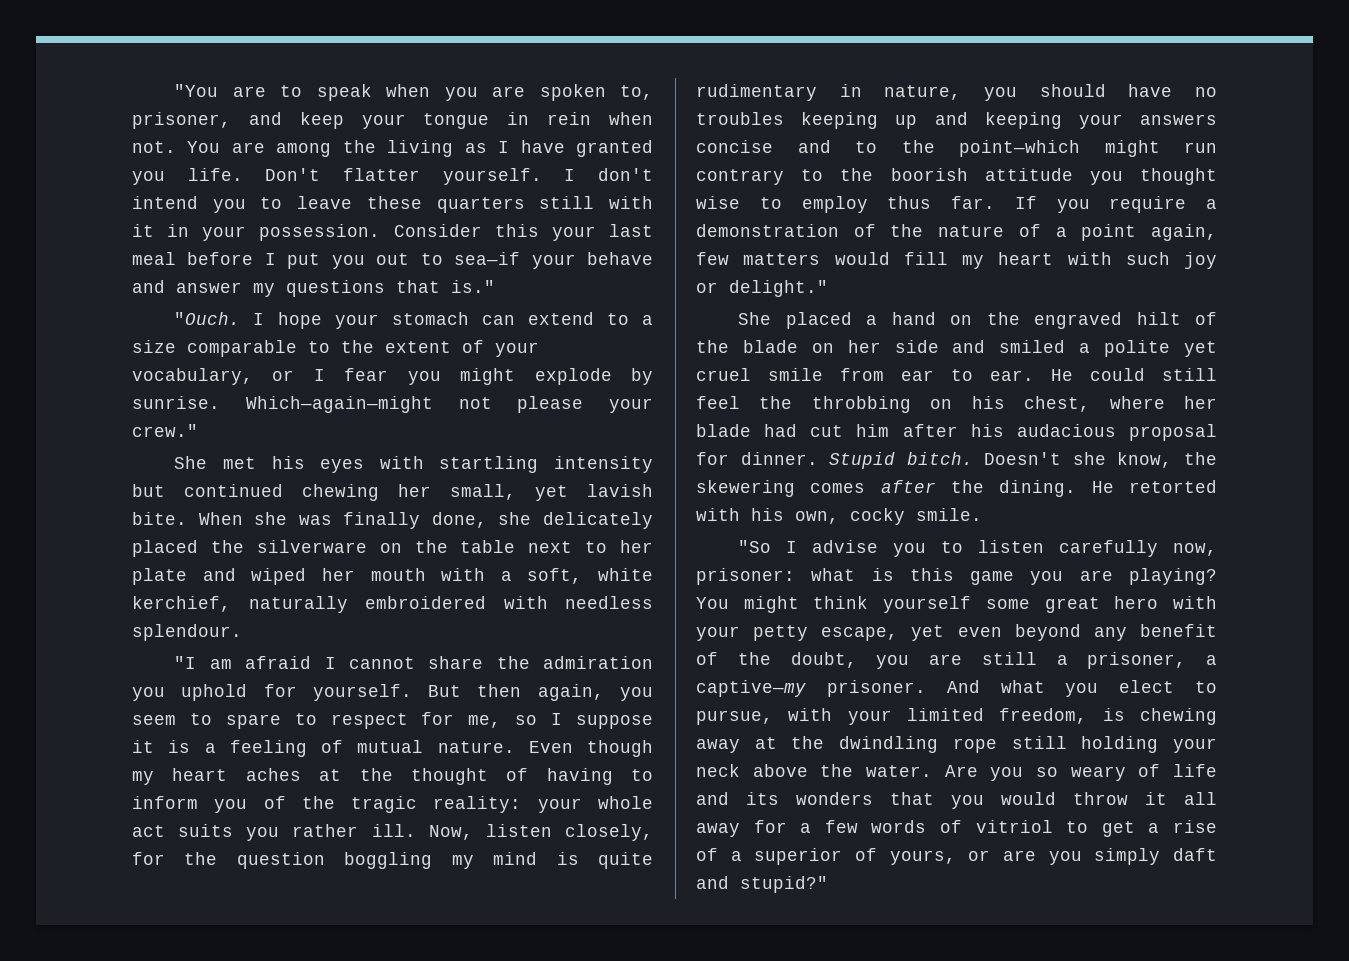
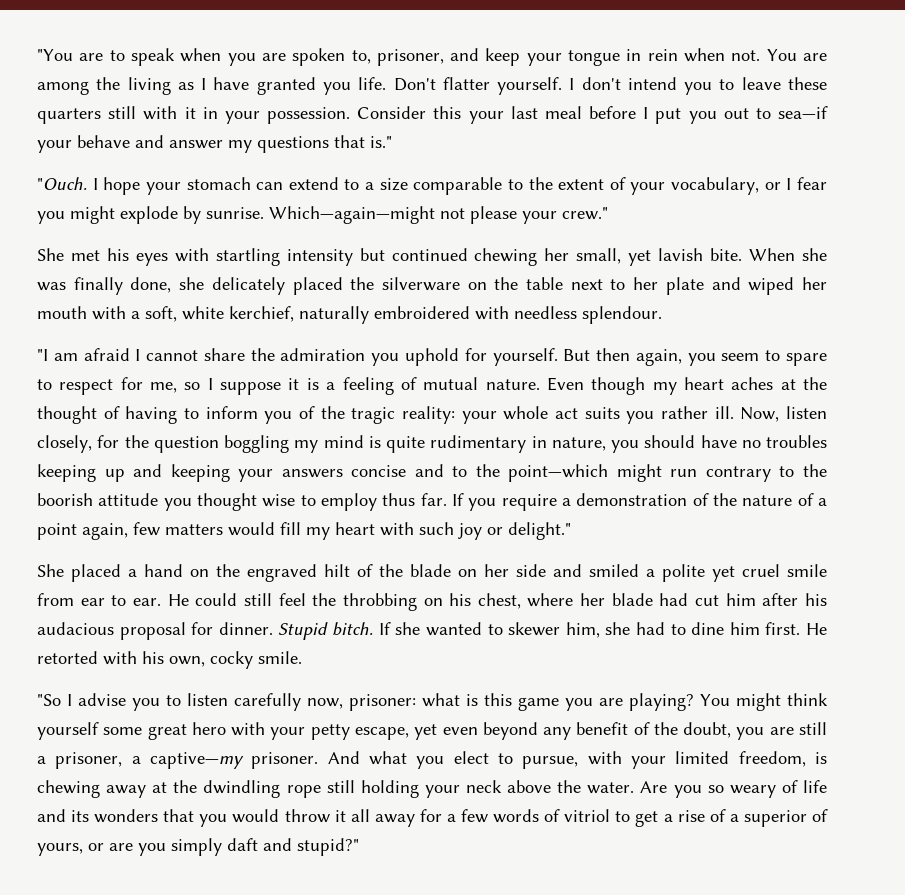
- Doesn't she know, the skewering comes after the dining.
+ If she wanted to skewer him, she had to dine him first.

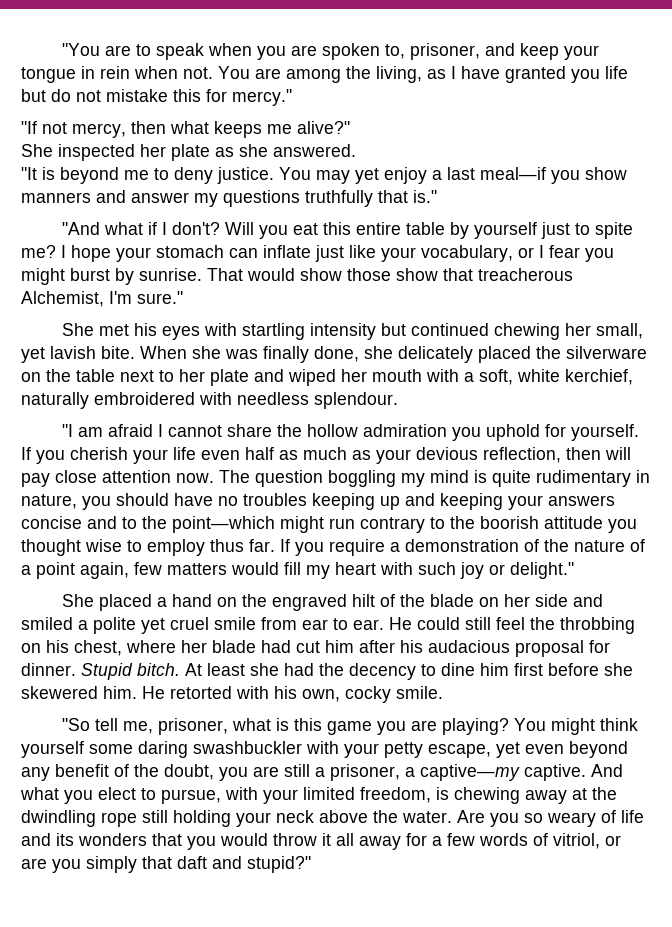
- You are among the living as I have granted you life. Don't flatter yourself. I don't intend you to leave these quarters still with it in your possession. Consider this your last meal before I put you out to sea—if your behave and answer my questions that is."
+ You are among the living, as I have granted you life but do not mistake this for mercy."
+ "If not mercy, then what keeps me alive?"
+ She inspected her plate as she answered.
+ "It is beyond me to deny justice. You may yet enjoy a last meal—if you show manners and answer my questions truthfully that is."
- "Ouch.
+ "And what if I don't? Will you eat this entire table by yourself just to spite me?
- I hope your stomach can extend to a size comparable to the extent of your vocabulary, or I fear you might explode by sunrise.
+ I hope your stomach can inflate just like your vocabulary, or I fear you might burst by sunrise.
- Which—again—might not please your crew."
+ That would show those show that treacherous Alchemist, I'm sure."
- "I am afraid I cannot share the admiration you uphold for yourself.
+ "I am afraid I cannot share the hollow admiration you uphold for yourself.
- But then again, you seem to spare to respect for me, so I suppose it is a feeling of mutual nature. Even though my heart aches at the thought of having to inform you of the tragic reality: your whole act suits you rather ill. Now, listen closely, for the question boggling my mind is quite rudimentary in nature, you should have no troubles keeping up and keeping your answers concise and to the point—which might run contrary to the boorish attitude you thought wise to employ thus far.
+ If you cherish your life even half as much as your devious reflection, then will pay close attention now. The question boggling my mind is quite rudimentary in nature, you should have no troubles keeping up and keeping your answers concise and to the point—which might run contrary to the boorish attitude you thought wise to employ thus far.
- If she wanted to skewer him, she had to dine him first.
+ At least she had the decency to dine him first before she skewered him.
- "So I advise you to listen carefully now, prisoner: what is this game you are playing?
+ "So tell me, prisoner, what is this game you are playing?
- You might think yourself some great hero with your petty escape, yet even beyond any benefit of the doubt, you are still a prisoner, a captive—my prisoner.
+ You might think yourself some daring swashbuckler with your petty escape, yet even beyond any benefit of the doubt, you are still a prisoner, a captive—my captive.
- Are you so weary of life and its wonders that you would throw it all away for a few words of vitriol to get a rise of a superior of yours, or are you simply daft and stupid?"
+ Are you so weary of life and its wonders that you would throw it all away for a few words of vitriol, or are you simply that daft and stupid?"

